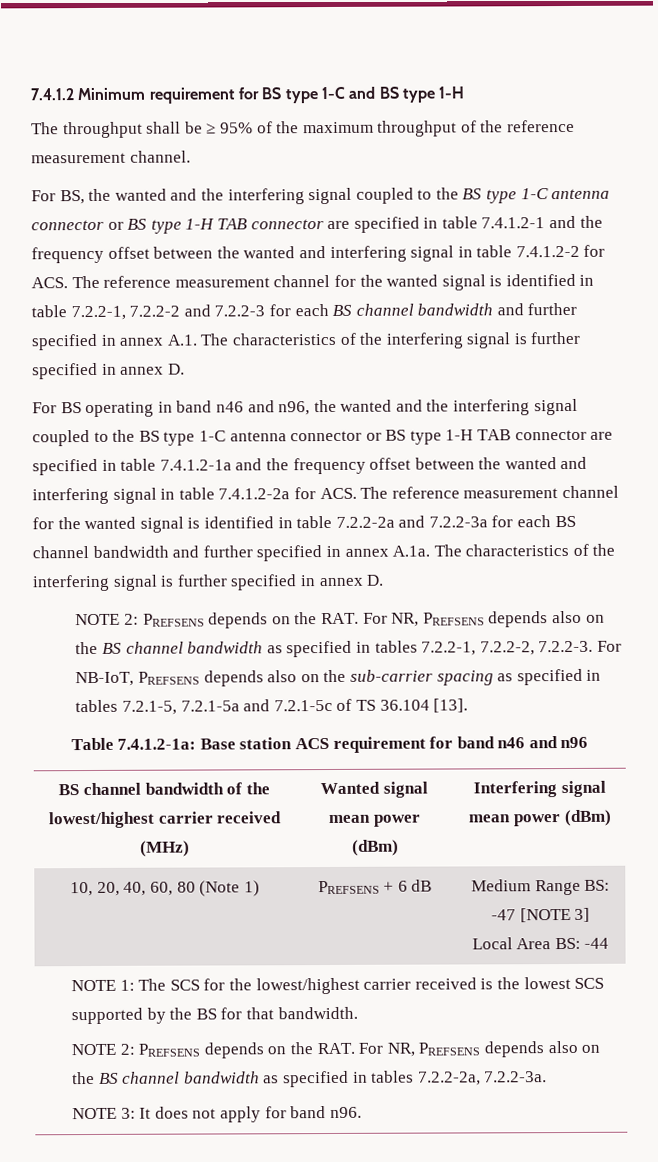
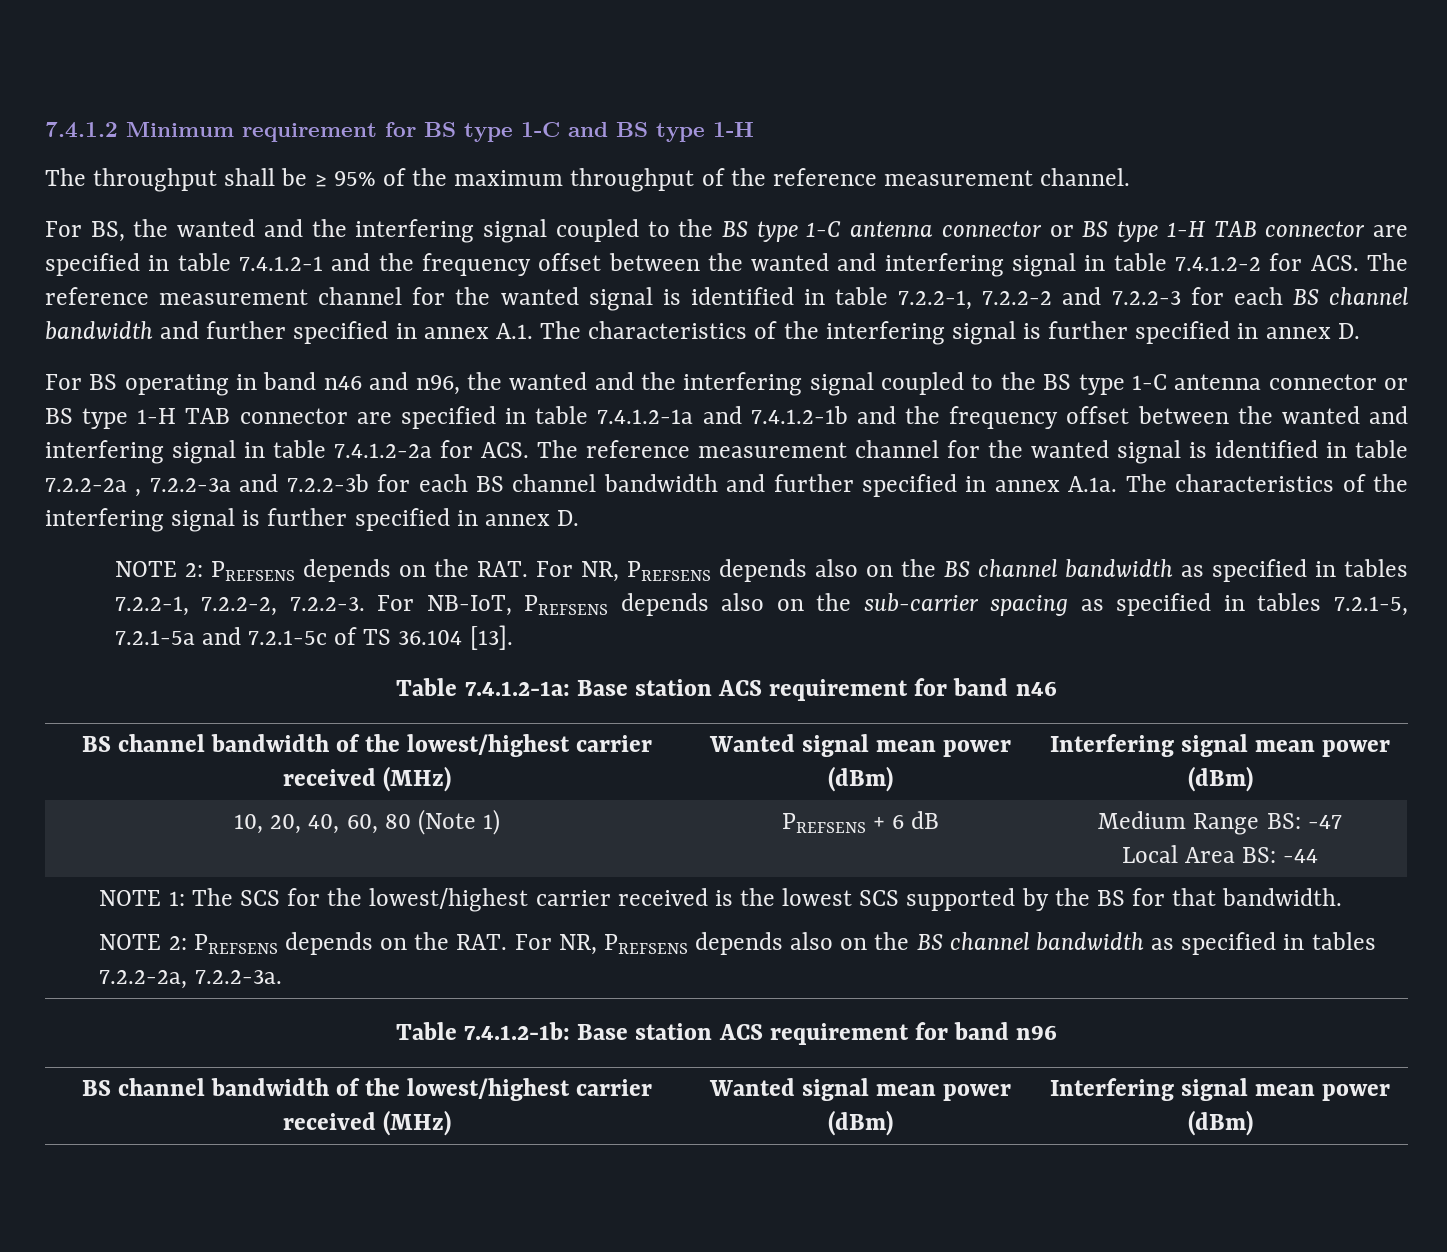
- For BS operating in band n46 and n96, the wanted and the interfering signal coupled to the BS type 1-C antenna connector or BS type 1-H TAB connector are specified in table 7.4.1.2-1a and the frequency offset between the wanted and interfering signal in table 7.4.1.2-2a for ACS. The reference measurement channel for the wanted signal is identified in table 7.2.2-2a and 7.2.2-3a for each BS channel bandwidth and further specified in annex A.1a. The characteristics of the interfering signal is further specified in annex D.
+ For BS operating in band n46 and n96, the wanted and the interfering signal coupled to the BS type 1-C antenna connector or BS type 1-H TAB connector are specified in table 7.4.1.2-1a and 7.4.1.2-1b and the frequency offset between the wanted and interfering signal in table 7.4.1.2-2a for ACS. The reference measurement channel for the wanted signal is identified in table 7.2.2-2a , 7.2.2-3a and 7.2.2-3b for each BS channel bandwidth and further specified in annex A.1a. The characteristics of the interfering signal is further specified in annex D.
- Table 7.4.1.2-1a: Base station ACS requirement for band n46 and n96
+ Table 7.4.1.2-1a: Base station ACS requirement for band n46
- 10, 20, 40, 60, 80 (Note 1) | PREFSENS + 6 dB | Medium Range BS: -47 [NOTE 3]
+ 10, 20, 40, 60, 80 (Note 1) | PREFSENS + 6 dB | Medium Range BS: -47
- NOTE 3: It does not apply for band n96.
+ Table 7.4.1.2-1b: Base station ACS requirement for band n96
+ BS channel bandwidth of the lowest/highest carrier received (MHz) | Wanted signal mean power (dBm) | Interfering signal mean power (dBm)

